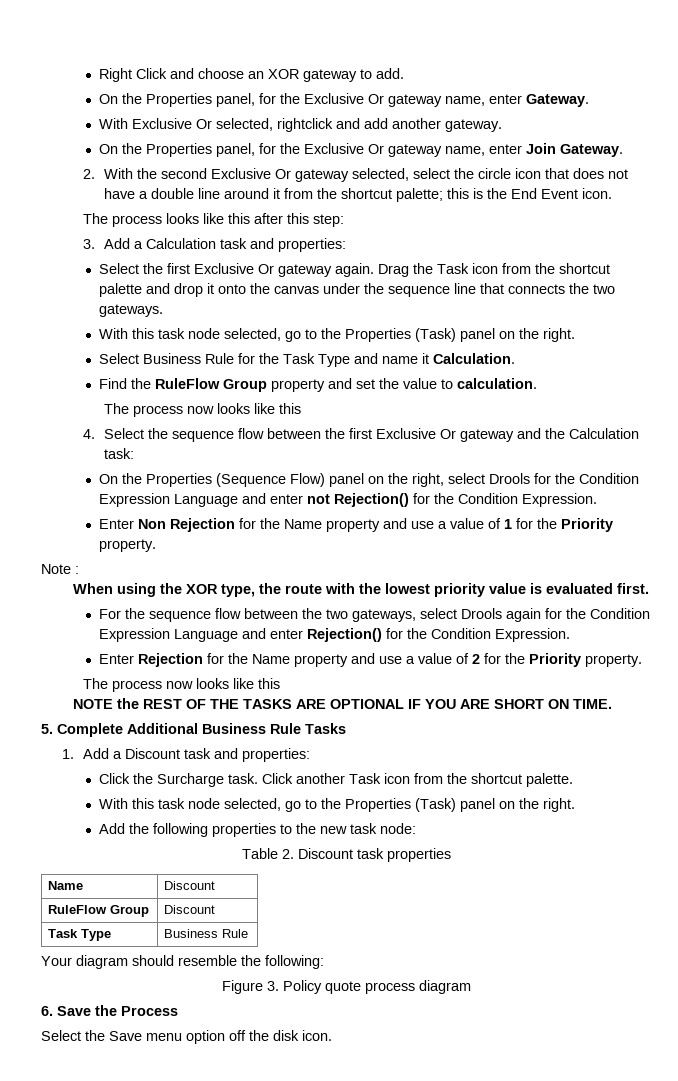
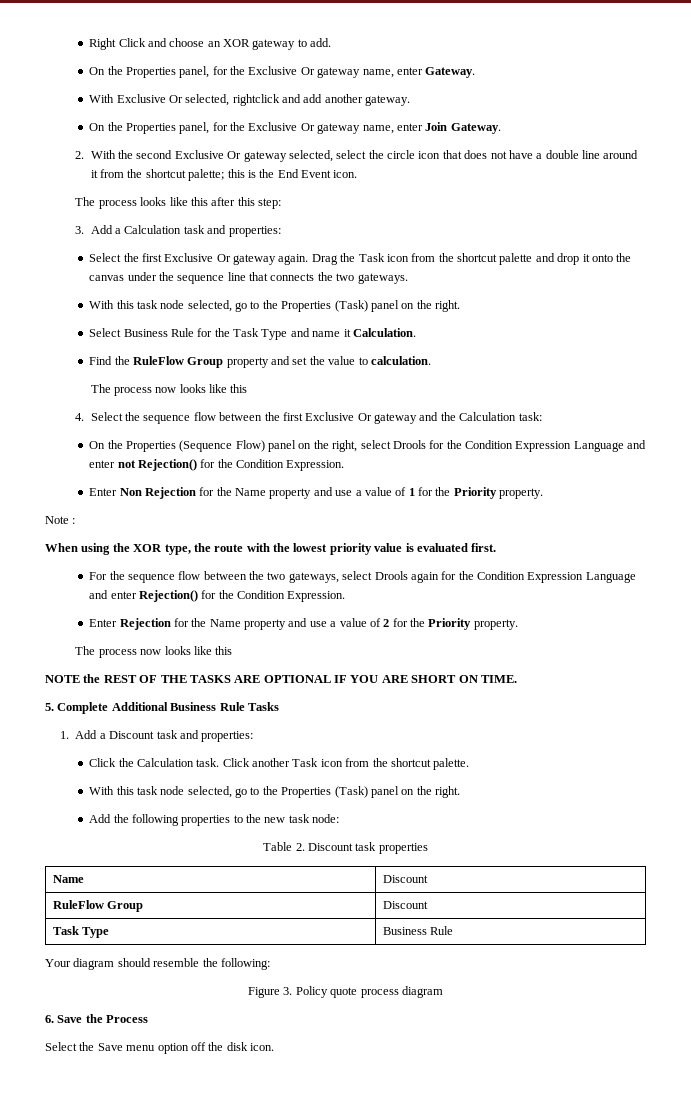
- Click the Surcharge task.
+ Click the Calculation task.

